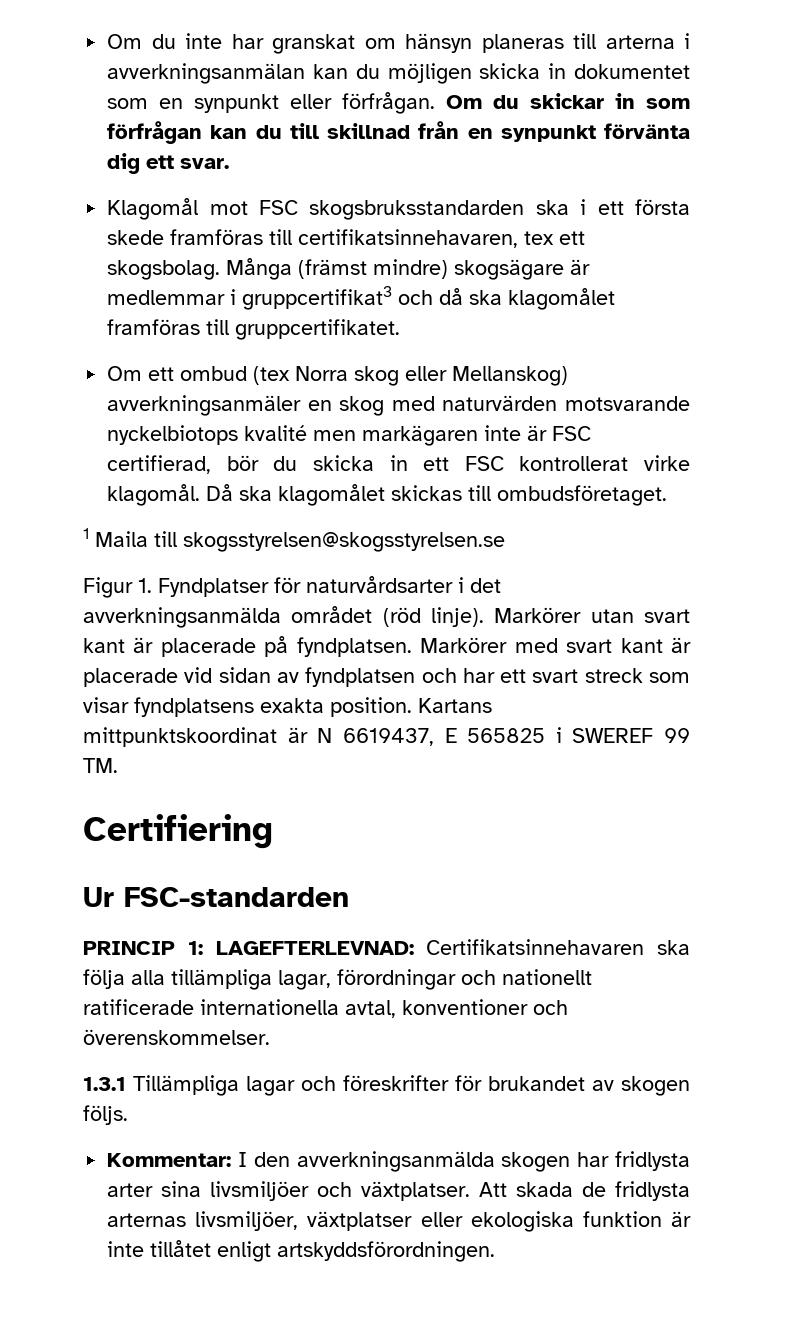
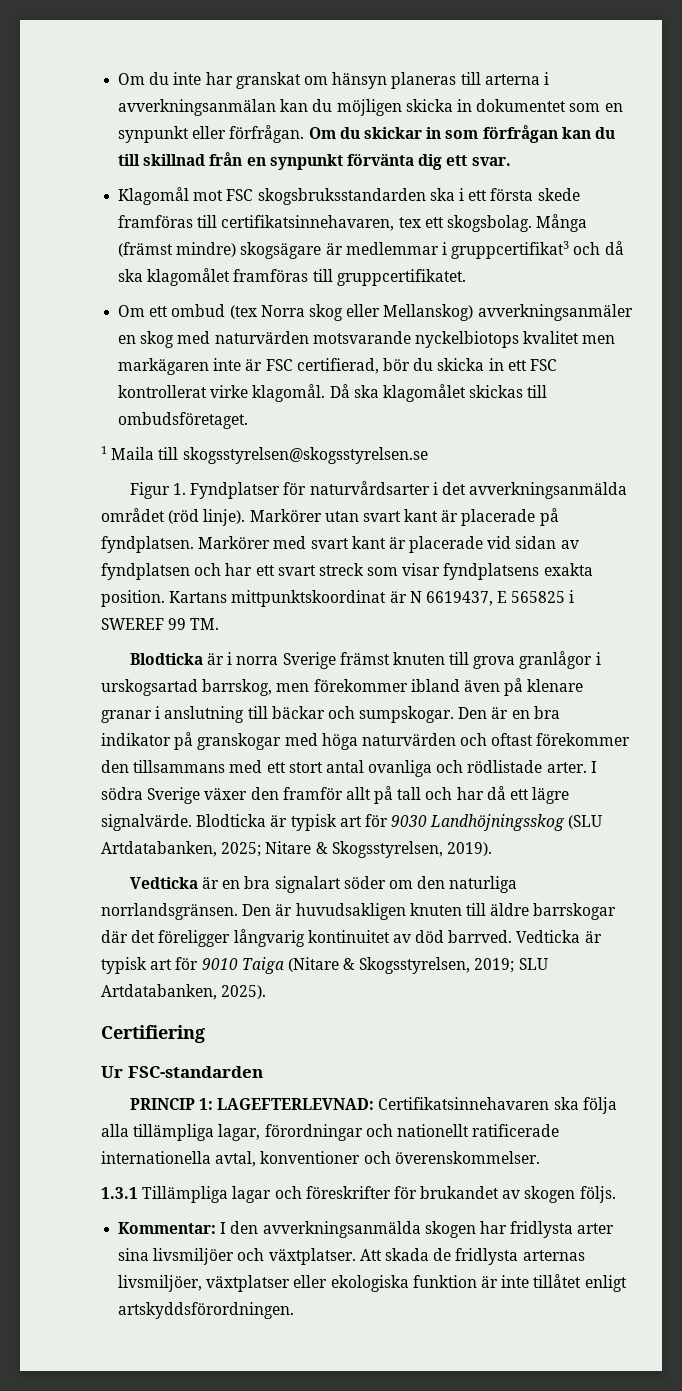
- Om ett ombud (tex Norra skog eller Mellanskog) avverkningsanmäler en skog med naturvärden motsvarande nyckelbiotops kvalité men markägaren inte är FSC certifierad, bör du skicka in ett FSC kontrollerat virke klagomål.
+ Om ett ombud (tex Norra skog eller Mellanskog) avverkningsanmäler en skog med naturvärden motsvarande nyckelbiotops kvalitet men markägaren inte är FSC certifierad, bör du skicka in ett FSC kontrollerat virke klagomål.
+ Blodticka är i norra Sverige främst knuten till grova granlågor i urskogsartad barrskog, men förekommer ibland även på klenare granar i anslutning till bäckar och sumpskogar. Den är en bra indikator på granskogar med höga naturvärden och oftast förekommer den tillsammans med ett stort antal ovanliga och rödlistade arter. I södra Sverige växer den framför allt på tall och har då ett lägre signalvärde. Blodticka är typisk art för 9030 Landhöjningsskog (SLU Artdatabanken, 2025; Nitare & Skogsstyrelsen, 2019).
+ Vedticka är en bra signalart söder om den naturliga norrlandsgränsen. Den är huvudsakligen knuten till äldre barrskogar där det föreligger långvarig kontinuitet av död barrved. Vedticka är typisk art för 9010 Taiga (Nitare & Skogsstyrelsen, 2019; SLU Artdatabanken, 2025).

